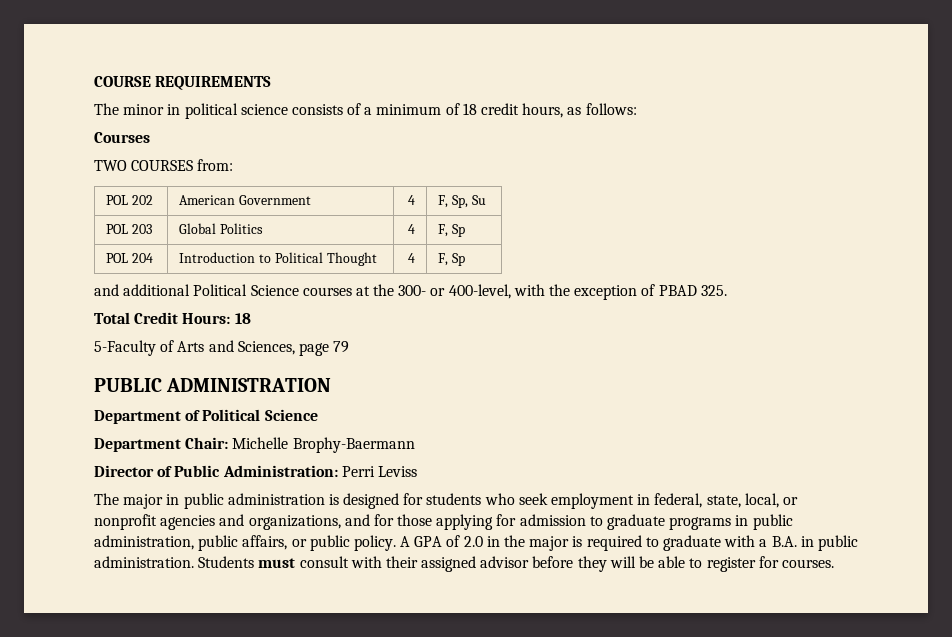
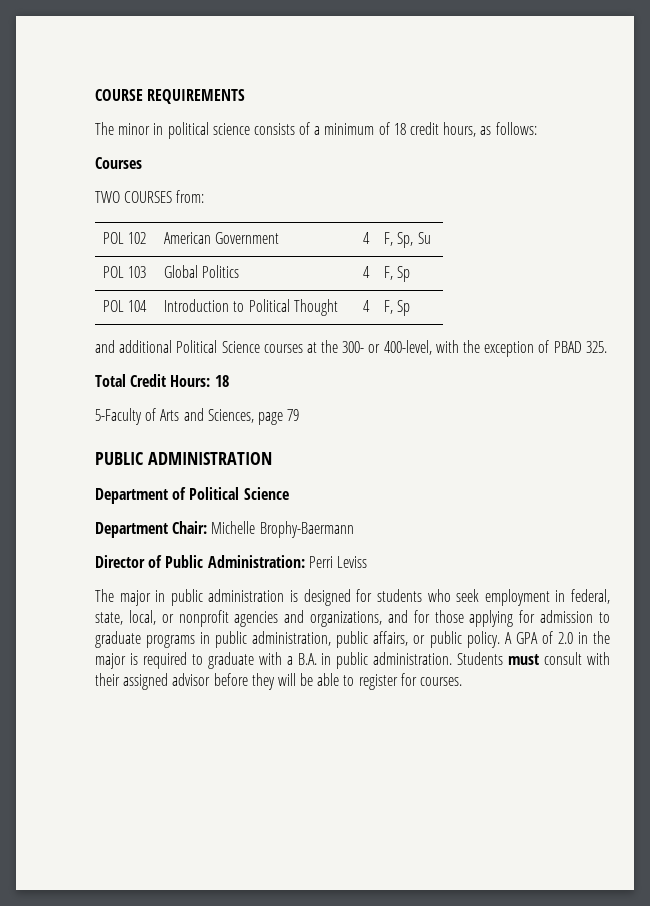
- POL 202 | American Government | 4 | F, Sp, Su
+ POL 102 | American Government | 4 | F, Sp, Su
- POL 203 | Global Politics | 4 | F, Sp
+ POL 103 | Global Politics | 4 | F, Sp
- POL 204 | Introduction to Political Thought | 4 | F, Sp
+ POL 104 | Introduction to Political Thought | 4 | F, Sp

